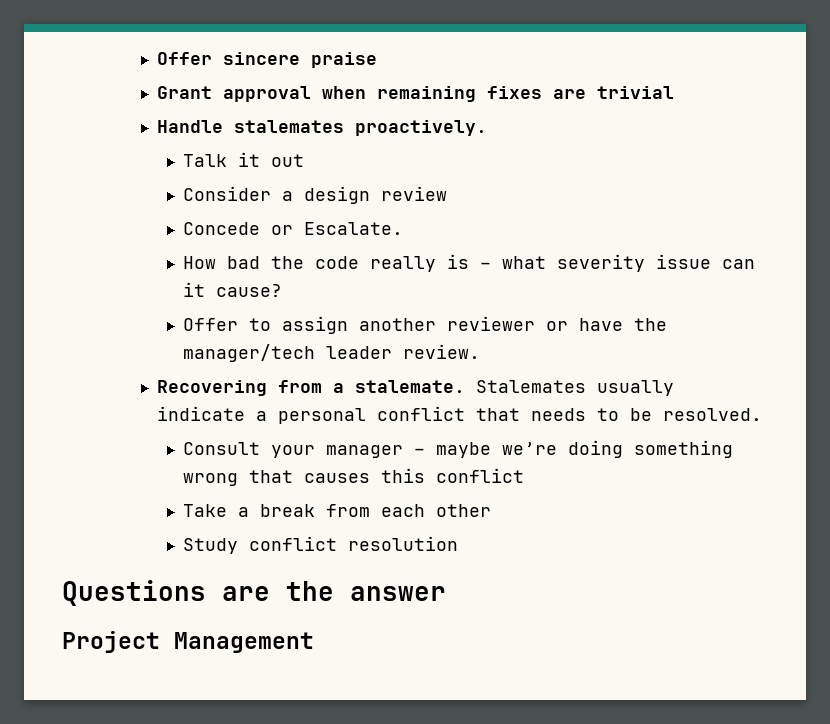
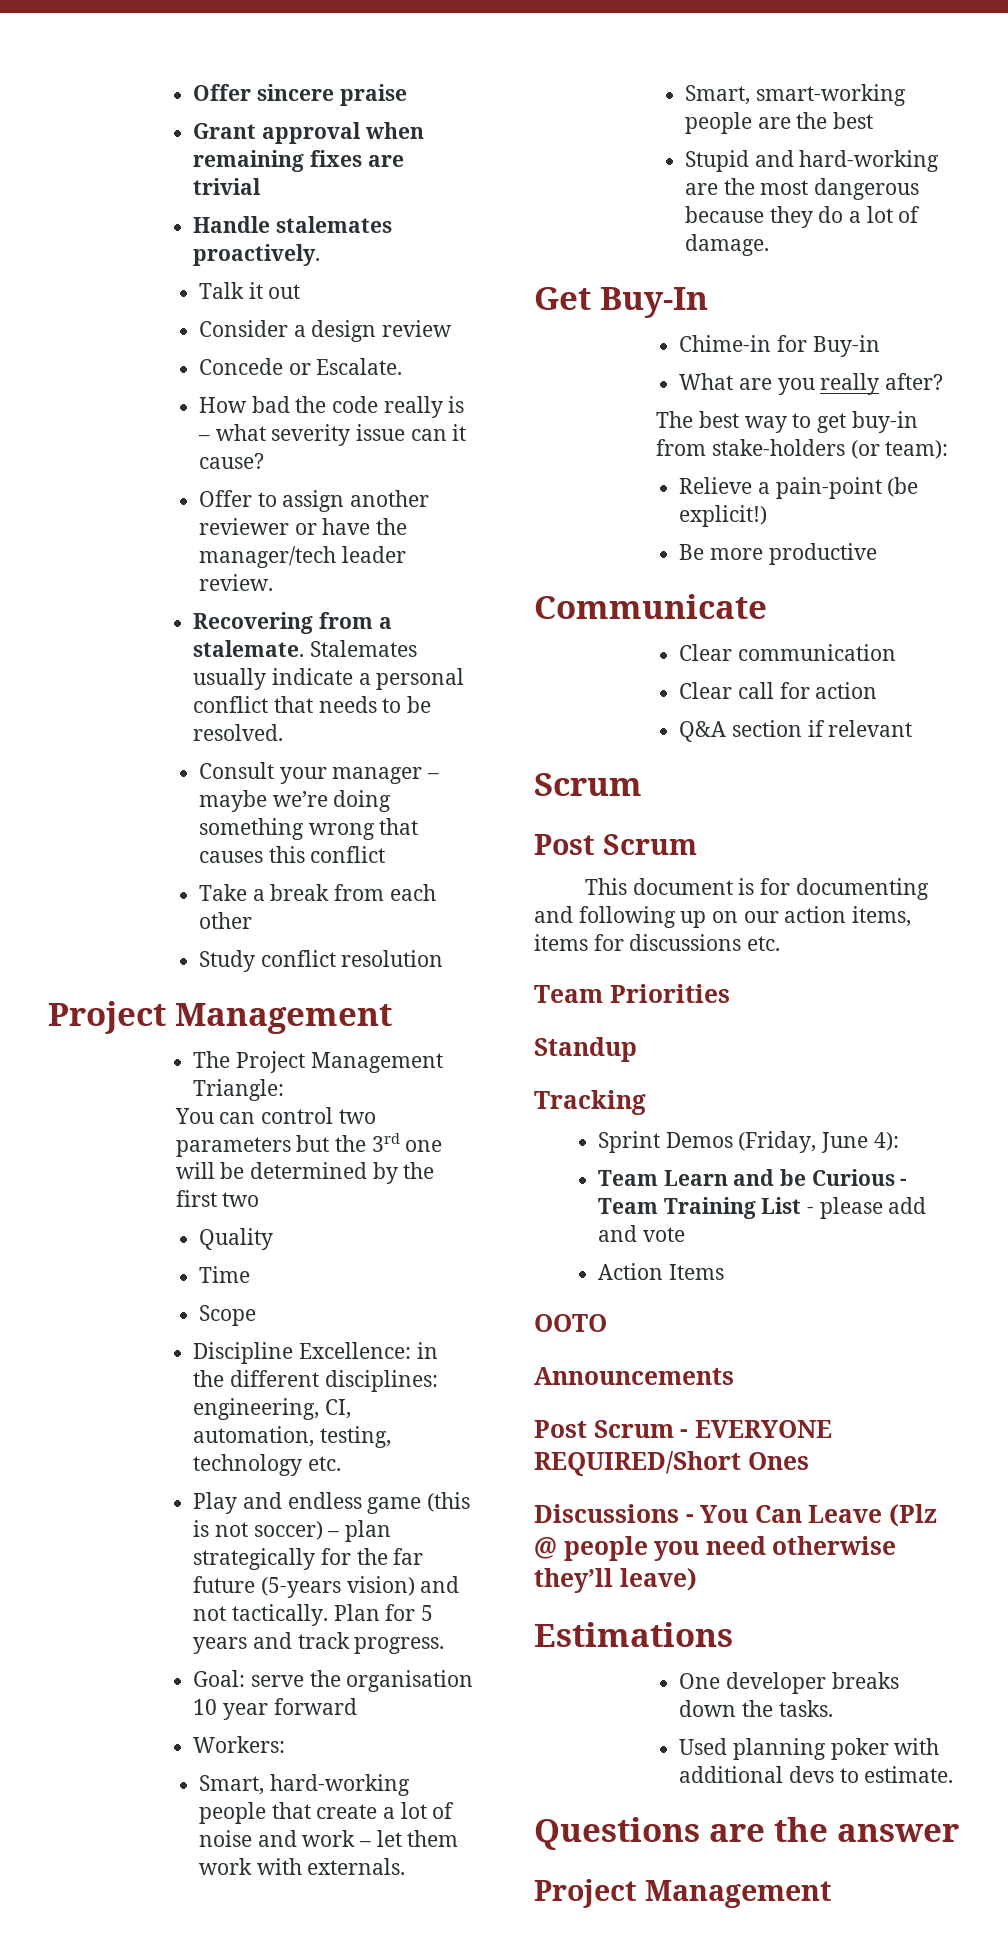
  Study conflict resolution
+ Project Management
+ The Project Management Triangle:
+ You can control two parameters but the 3rd one will be determined by the first two
+ Quality
+ Time
+ Scope
+ Discipline Excellence: in the different disciplines: engineering, CI, automation, testing, technology etc.
+ Play and endless game (this is not soccer) – plan strategically for the far future (5-years vision) and not tactically. Plan for 5 years and track progress.
+ Goal: serve the organisation 10 year forward
+ Workers:
+ Smart, hard-working people that create a lot of noise and work – let them work with externals.
+ Smart, smart-working people are the best
+ Stupid and hard-working are the most dangerous because they do a lot of damage.
+ Get Buy-In
+ Chime-in for Buy-in
+ What are you really after?
+ The best way to get buy-in from stake-holders (or team):
+ Relieve a pain-point (be explicit!)
+ Be more productive
+ Communicate
+ Clear communication
+ Clear call for action
+ Q&A section if relevant
+ Scrum
+ Post Scrum
+ This document is for documenting and following up on our action items, items for discussions etc.
+ Team Priorities
+ Standup
+ Tracking
+ Sprint Demos (Friday, June 4):
+ Team Learn and be Curious - Team Training List - please add and vote
+ Action Items
+ OOTO
+ Announcements
+ Post Scrum - EVERYONE REQUIRED/Short Ones
+ Discussions - You Can Leave (Plz @ people you need otherwise they’ll leave)
+ Estimations
+ One developer breaks down the tasks.
+ Used planning poker with additional devs to estimate.

